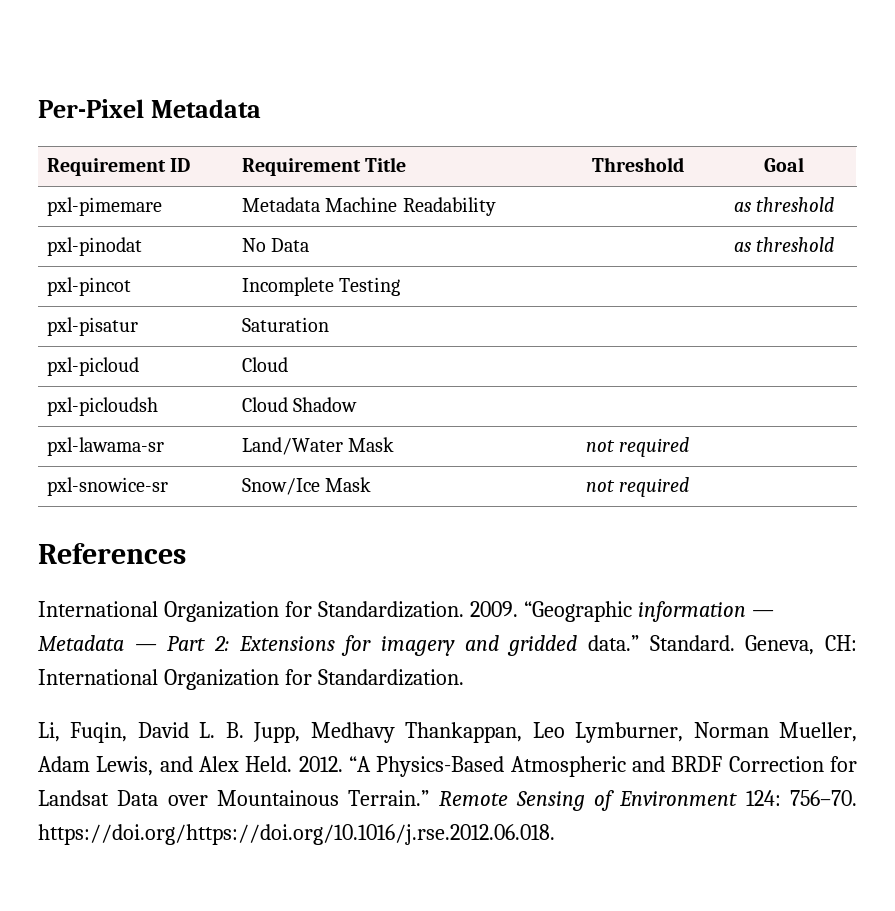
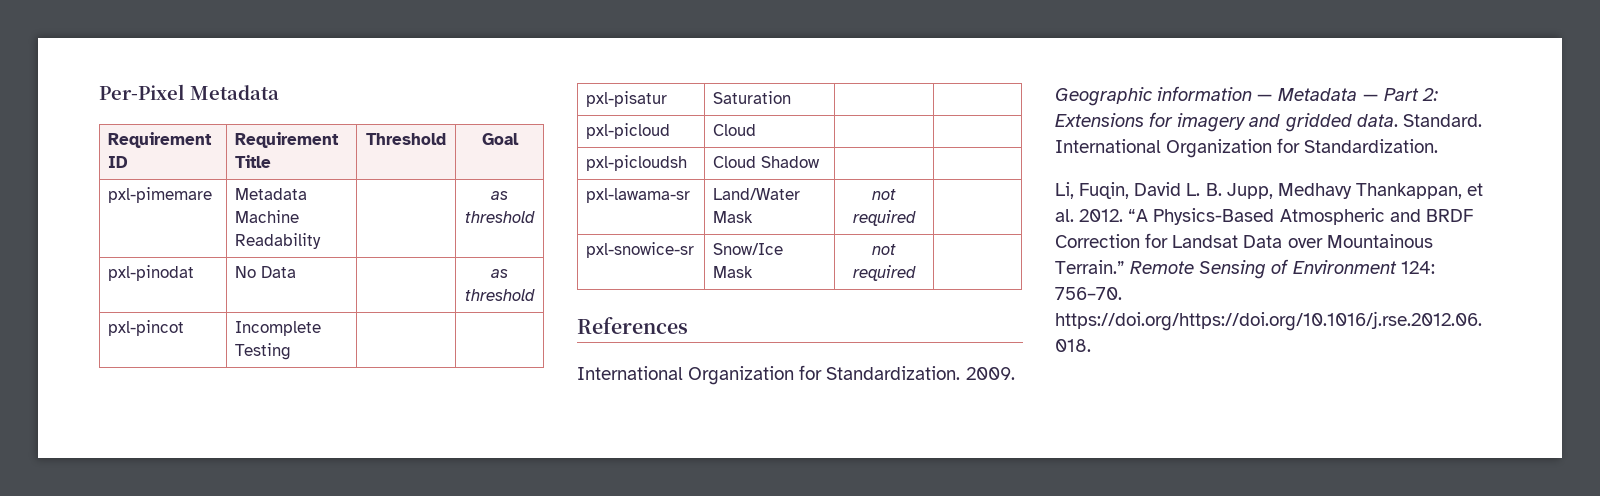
- “Geographic information — Metadata — Part 2: Extensions for imagery and gridded data.” Standard. Geneva, CH: International Organization for Standardization.
+ Geographic information — Metadata — Part 2: Extensions for imagery and gridded data. Standard. International Organization for Standardization.
- Li, Fuqin, David L. B. Jupp, Medhavy Thankappan, Leo Lymburner, Norman Mueller, Adam Lewis, and Alex Held. 2012.
+ Li, Fuqin, David L. B. Jupp, Medhavy Thankappan, et al. 2012.

